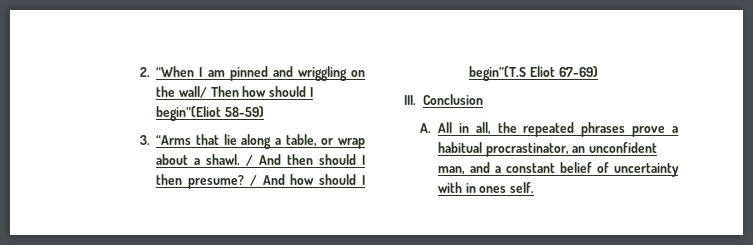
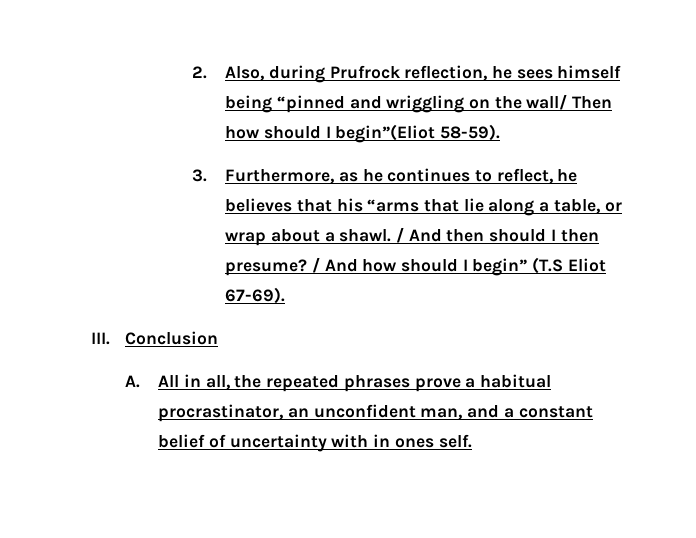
- 2. “When I am pinned and wriggling on the wall/ Then how should I begin”(Eliot 58-59)
+ 2. Also, during Prufrock reflection, he sees himself being “pinned and wriggling on the wall/ Then how should I begin”(Eliot 58-59).
- 3. “Arms that lie along a table, or wrap about a shawl.
+ 3. Furthermore, as he continues to reflect, he believes that his “arms that lie along a table, or wrap about a shawl.
- / And how should I begin”(T.S Eliot 67-69)
+ / And how should I begin” (T.S Eliot 67-69).

